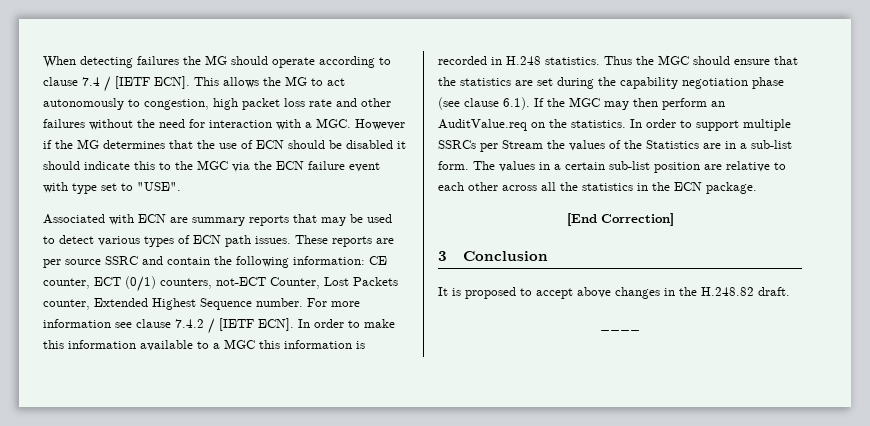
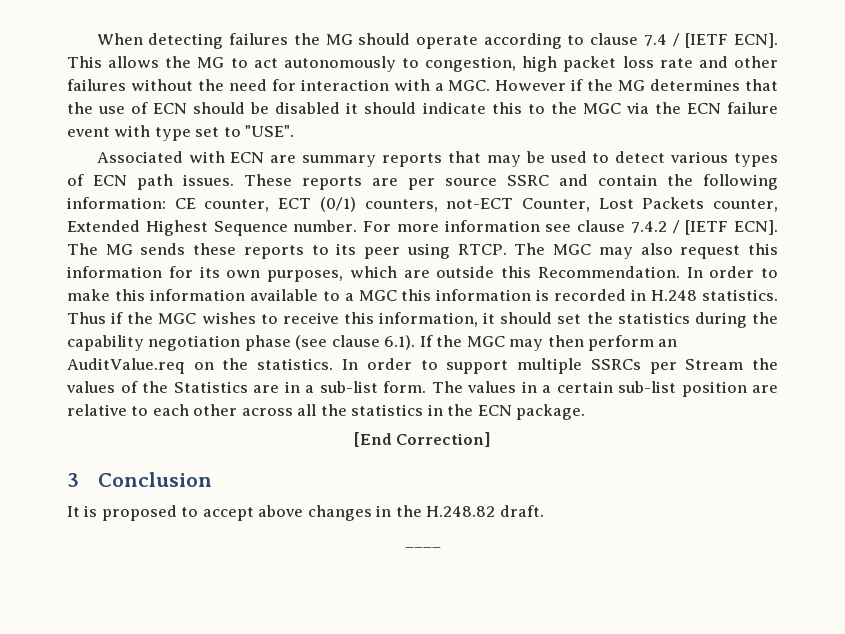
+ The MG sends these reports to its peer using RTCP. The MGC may also request this information for its own purposes, which are outside this Recommendation.
- Thus the MGC should ensure that the statistics are set during the capability negotiation phase (see clause 6.1). If the MGC may then perform an AuditValue.req on the statistics.
+ Thus if the MGC wishes to receive this information, it should set the statistics during the capability negotiation phase (see clause 6.1). If the MGC may then perform an AuditValue.req on the statistics.

